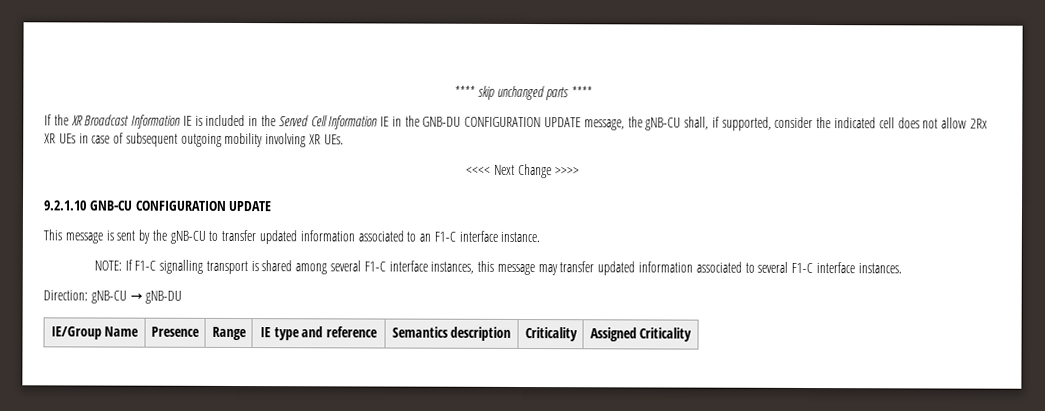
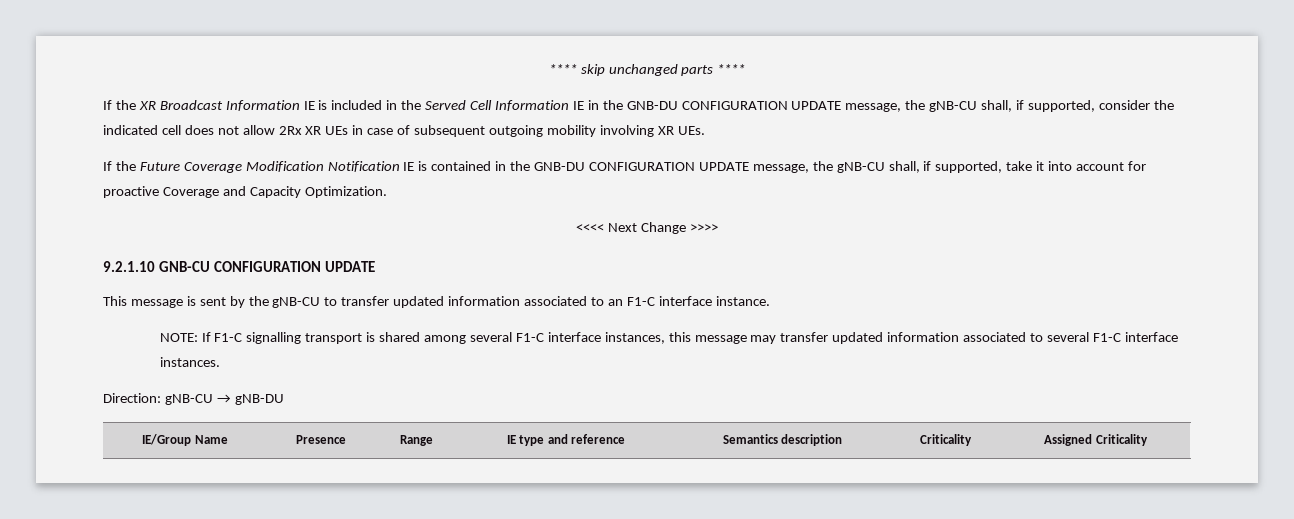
+ If the Future Coverage Modification Notification IE is contained in the GNB-DU CONFIGURATION UPDATE message, the gNB-CU shall, if supported, take it into account for proactive Coverage and Capacity Optimization.

